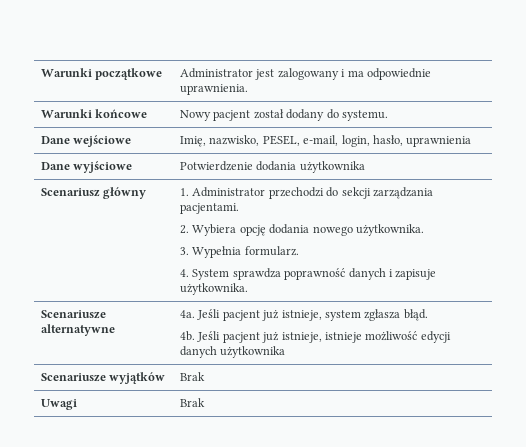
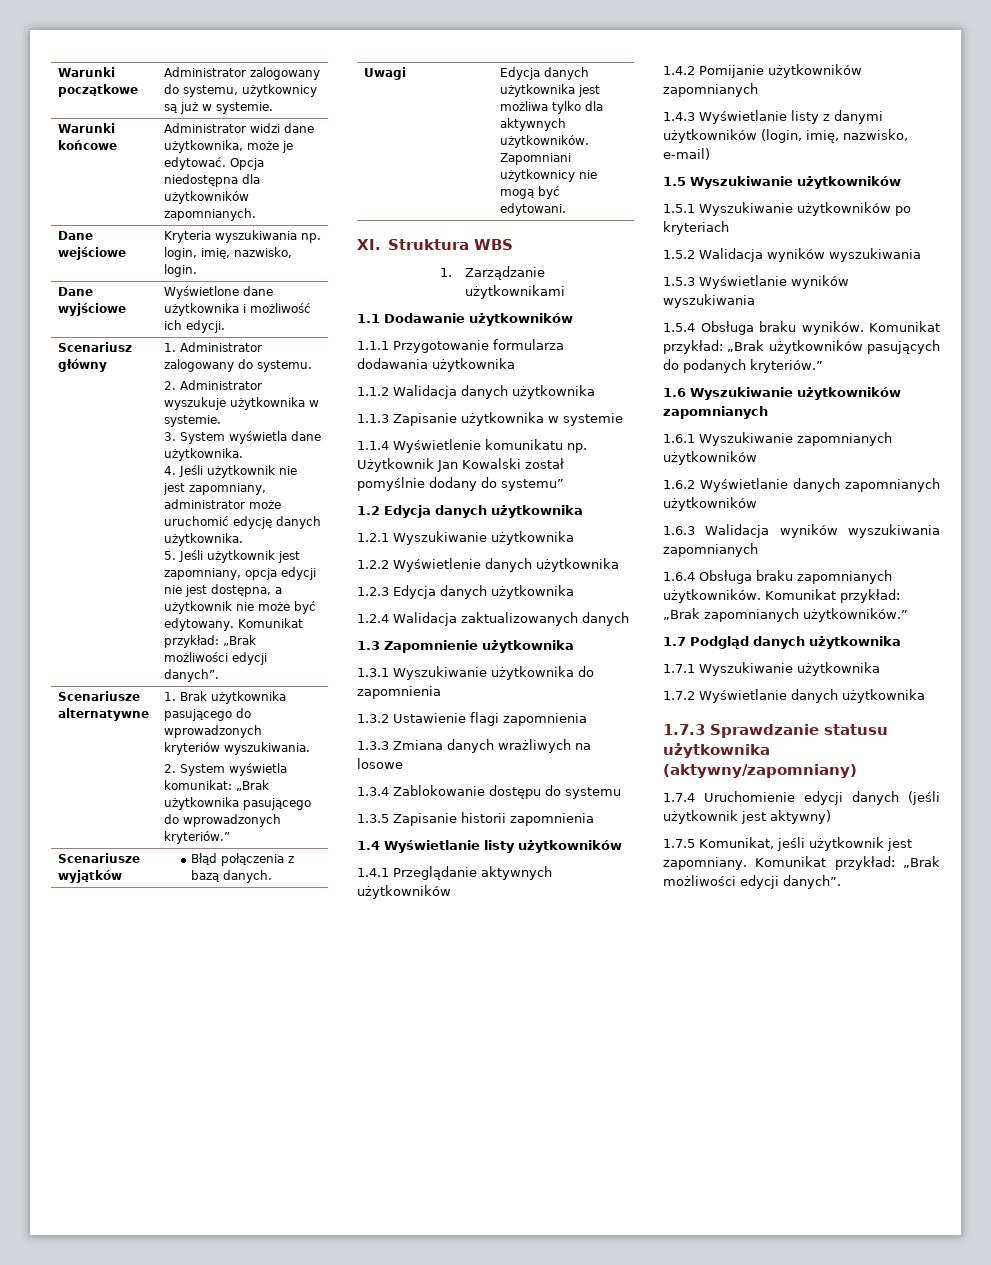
- Warunki początkowe | Administrator jest zalogowany i ma odpowiednie uprawnienia.
- Warunki końcowe | Nowy pacjent został dodany do systemu.
- Dane wejściowe | Imię, nazwisko, PESEL, e-mail, login, hasło, uprawnienia
+ Warunki początkowe | Administrator zalogowany do systemu, użytkownicy są już w systemie.
+ Warunki końcowe | Administrator widzi dane użytkownika, może je edytować. Opcja niedostępna dla użytkowników zapomnianych.
+ Dane wejściowe | Kryteria wyszukiwania np. login, imię, nazwisko, login.
- Dane wyjściowe | Potwierdzenie dodania użytkownika
+ Dane wyjściowe | Wyświetlone dane użytkownika i możliwość ich edycji.
- 1. Administrator przechodzi do sekcji zarządzania pacjentami.
- 2. Wybiera opcję dodania nowego użytkownika.
- 3. Wypełnia formularz.
- 4. System sprawdza poprawność danych i zapisuje użytkownika.
- Scenariusze alternatywne | 4a. Jeśli pacjent już istnieje, system zgłasza błąd.
- 4b. Jeśli pacjent już istnieje, istnieje możliwość edycji danych użytkownika
- Scenariusze wyjątków | Brak
- Uwagi | Brak
+ 1. Administrator zalogowany do systemu.
+ 2. Administrator wyszukuje użytkownika w systemie.
+ 3. System wyświetla dane użytkownika.
+ 4. Jeśli użytkownik nie jest zapomniany, administrator może uruchomić edycję danych użytkownika.
+ 5. Jeśli użytkownik jest zapomniany, opcja edycji nie jest dostępna, a użytkownik nie może być edytowany. Komunikat przykład: „Brak możliwości edycji danych”.
+ Scenariusze alternatywne | 1. Brak użytkownika pasującego do wprowadzonych kryteriów wyszukiwania.
+ 2. System wyświetla komunikat: „Brak użytkownika pasującego do wprowadzonych kryteriów.”
+ Scenariusze wyjątków | Błąd połączenia z bazą danych.
+ Uwagi | Edycja danych użytkownika jest możliwa tylko dla aktywnych użytkowników. Zapomniani użytkownicy nie mogą być edytowani.
+ XI. Struktura WBS
+ 1. Zarządzanie użytkownikami
+ 1.1 Dodawanie użytkowników
+ 1.1.1 Przygotowanie formularza dodawania użytkownika
+ 1.1.2 Walidacja danych użytkownika
+ 1.1.3 Zapisanie użytkownika w systemie
+ 1.1.4 Wyświetlenie komunikatu np. Użytkownik Jan Kowalski został pomyślnie dodany do systemu”
+ 1.2 Edycja danych użytkownika
+ 1.2.1 Wyszukiwanie użytkownika
+ 1.2.2 Wyświetlenie danych użytkownika
+ 1.2.3 Edycja danych użytkownika
+ 1.2.4 Walidacja zaktualizowanych danych
+ 1.3 Zapomnienie użytkownika
+ 1.3.1 Wyszukiwanie użytkownika do zapomnienia
+ 1.3.2 Ustawienie flagi zapomnienia
+ 1.3.3 Zmiana danych wrażliwych na losowe
+ 1.3.4 Zablokowanie dostępu do systemu
+ 1.3.5 Zapisanie historii zapomnienia
+ 1.4 Wyświetlanie listy użytkowników
+ 1.4.1 Przeglądanie aktywnych użytkowników
+ 1.4.2 Pomijanie użytkowników zapomnianych
+ 1.4.3 Wyświetlanie listy z danymi użytkowników (login, imię, nazwisko, e-mail)
+ 1.5 Wyszukiwanie użytkowników
+ 1.5.1 Wyszukiwanie użytkowników po kryteriach
+ 1.5.2 Walidacja wyników wyszukiwania
+ 1.5.3 Wyświetlanie wyników wyszukiwania
+ 1.5.4 Obsługa braku wyników. Komunikat przykład: „Brak użytkowników pasujących do podanych kryteriów.”
+ 1.6 Wyszukiwanie użytkowników zapomnianych
+ 1.6.1 Wyszukiwanie zapomnianych użytkowników
+ 1.6.2 Wyświetlanie danych zapomnianych użytkowników
+ 1.6.3 Walidacja wyników wyszukiwania zapomnianych
+ 1.6.4 Obsługa braku zapomnianych użytkowników. Komunikat przykład: „Brak zapomnianych użytkowników.”
+ 1.7 Podgląd danych użytkownika
+ 1.7.1 Wyszukiwanie użytkownika
+ 1.7.2 Wyświetlanie danych użytkownika
+ 1.7.3 Sprawdzanie statusu użytkownika (aktywny/zapomniany)
+ 1.7.4 Uruchomienie edycji danych (jeśli użytkownik jest aktywny)
+ 1.7.5 Komunikat, jeśli użytkownik jest zapomniany. Komunikat przykład: „Brak możliwości edycji danych”.

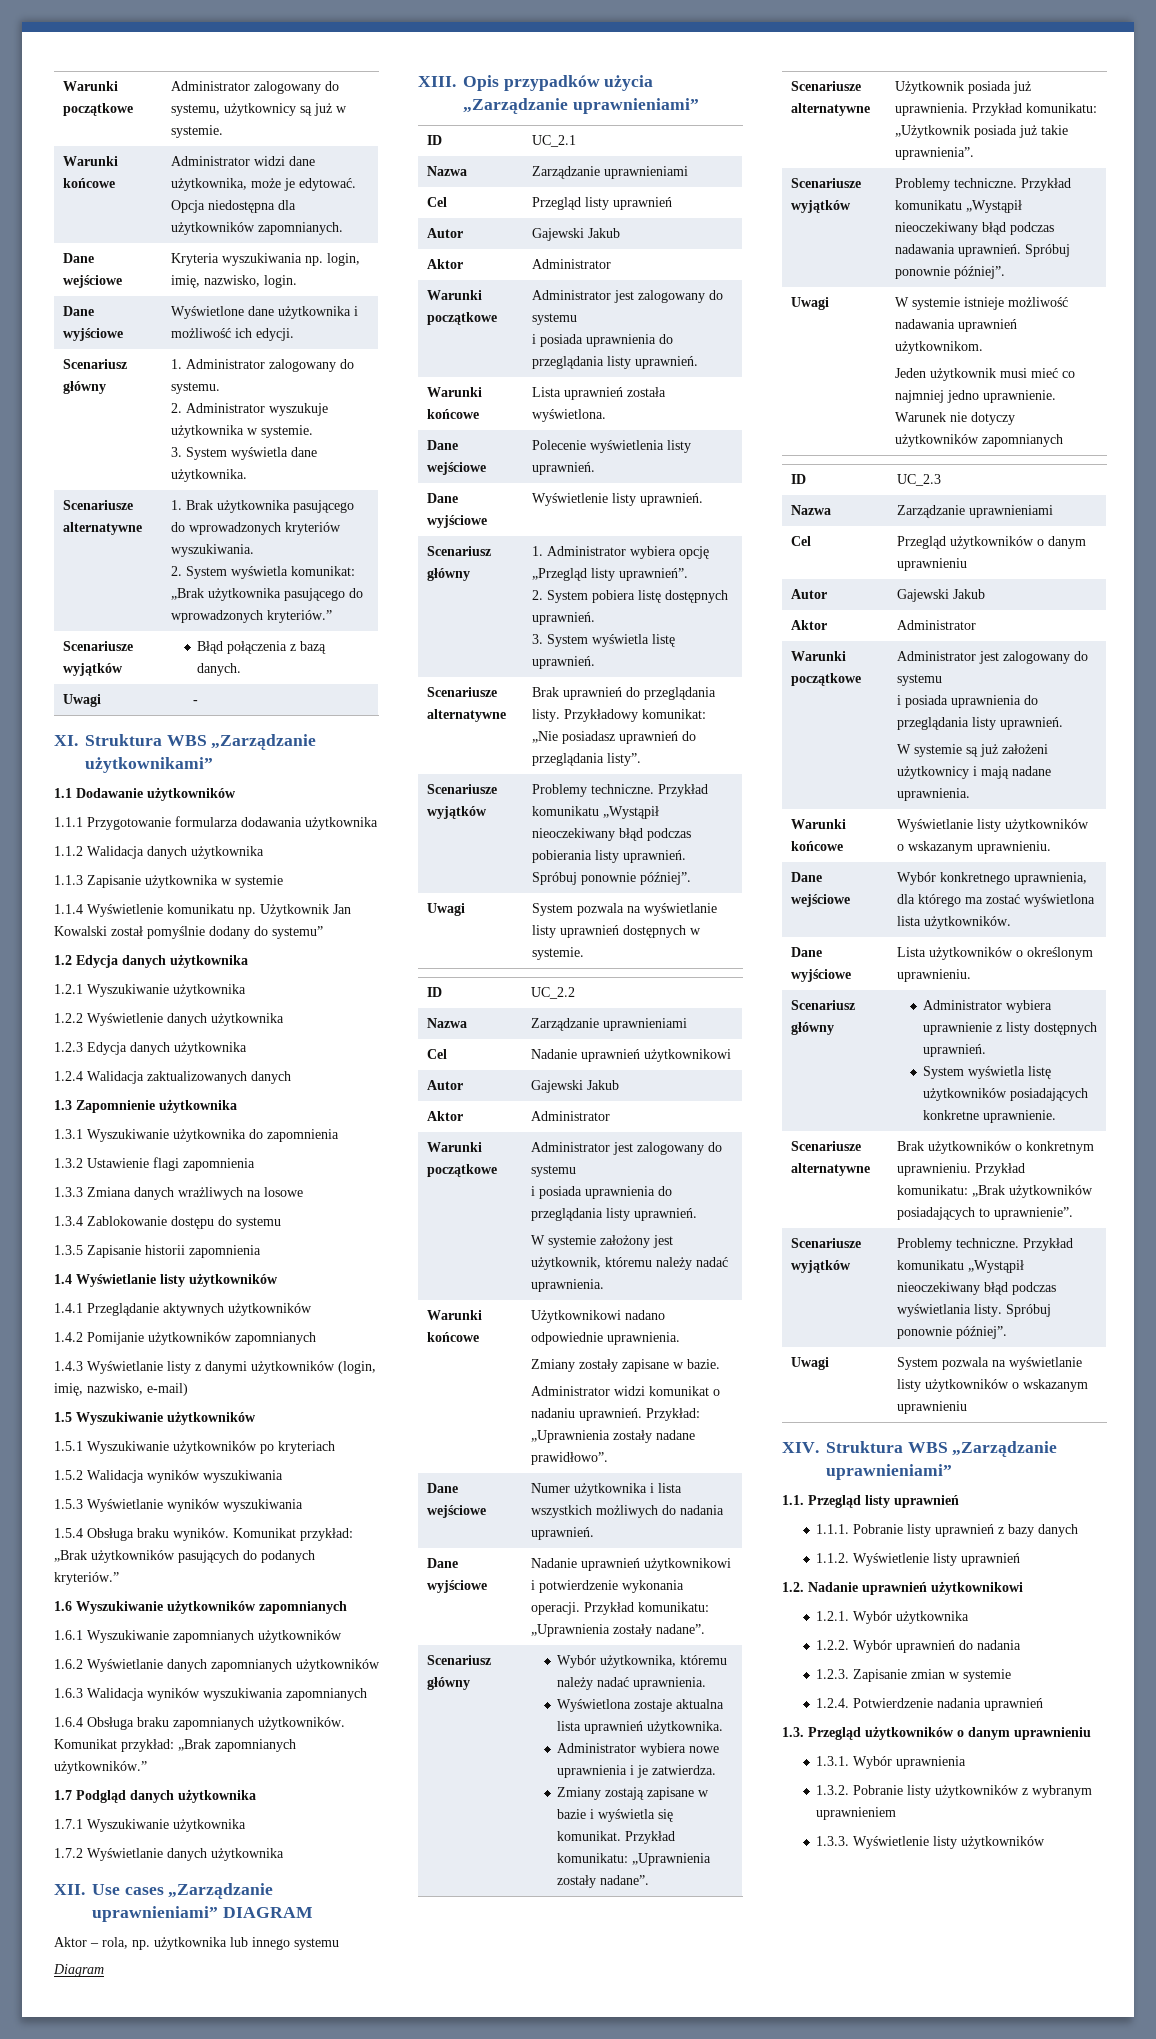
- 4. Jeśli użytkownik nie jest zapomniany, administrator może uruchomić edycję danych użytkownika.
- 5. Jeśli użytkownik jest zapomniany, opcja edycji nie jest dostępna, a użytkownik nie może być edytowany. Komunikat przykład: „Brak możliwości edycji danych”.
- Uwagi | Edycja danych użytkownika jest możliwa tylko dla aktywnych użytkowników. Zapomniani użytkownicy nie mogą być edytowani.
+ Uwagi | -
- XI. Struktura WBS
- 1. Zarządzanie użytkownikami
+ XI. Struktura WBS „Zarządzanie użytkownikami”
- 1.7.3 Sprawdzanie statusu użytkownika (aktywny/zapomniany)
- 1.7.4 Uruchomienie edycji danych (jeśli użytkownik jest aktywny)
- 1.7.5 Komunikat, jeśli użytkownik jest zapomniany. Komunikat przykład: „Brak możliwości edycji danych”.
+ XII. Use cases „Zarządzanie uprawnieniami” DIAGRAM
+ Aktor – rola, np. użytkownika lub innego systemu
+ Diagram
+ XIII. Opis przypadków użycia „Zarządzanie uprawnieniami”
+ ID | UC_2.1
+ Nazwa | Zarządzanie uprawnieniami
+ Cel | Przegląd listy uprawnień
+ Autor | Gajewski Jakub
+ Aktor | Administrator
+ Warunki początkowe | Administrator jest zalogowany do systemu
+ i posiada uprawnienia do przeglądania listy uprawnień.
+ Warunki końcowe | Lista uprawnień została wyświetlona.
+ Dane wejściowe | Polecenie wyświetlenia listy uprawnień.
+ Dane wyjściowe | Wyświetlenie listy uprawnień.
+ Scenariusz główny | 1. Administrator wybiera opcję „Przegląd listy uprawnień”.
+ 2. System pobiera listę dostępnych uprawnień.
+ 3. System wyświetla listę uprawnień.
+ Scenariusze alternatywne | Brak uprawnień do przeglądania listy. Przykładowy komunikat: „Nie posiadasz uprawnień do przeglądania listy”.
+ Scenariusze wyjątków | Problemy techniczne. Przykład komunikatu „Wystąpił nieoczekiwany błąd podczas pobierania listy uprawnień. Spróbuj ponownie później”.
+ Uwagi | System pozwala na wyświetlanie listy uprawnień dostępnych w systemie.
+ ID | UC_2.2
+ Nazwa | Zarządzanie uprawnieniami
+ Cel | Nadanie uprawnień użytkownikowi
+ Autor | Gajewski Jakub
+ Aktor | Administrator
+ Warunki początkowe | Administrator jest zalogowany do systemu
+ i posiada uprawnienia do przeglądania listy uprawnień.
+ W systemie założony jest użytkownik, któremu należy nadać uprawnienia.
+ Warunki końcowe | Użytkownikowi nadano odpowiednie uprawnienia.
+ Zmiany zostały zapisane w bazie.
+ Administrator widzi komunikat o nadaniu uprawnień. Przykład: „Uprawnienia zostały nadane prawidłowo”.
+ Dane wejściowe | Numer użytkownika i lista wszystkich możliwych do nadania uprawnień.
+ Dane wyjściowe | Nadanie uprawnień użytkownikowi i potwierdzenie wykonania operacji. Przykład komunikatu: „Uprawnienia zostały nadane”.
+ Scenariusz główny | Wybór użytkownika, któremu należy nadać uprawnienia.
+ Wyświetlona zostaje aktualna lista uprawnień użytkownika.
+ Administrator wybiera nowe uprawnienia i je zatwierdza.
+ Zmiany zostają zapisane w bazie i wyświetla się komunikat. Przykład komunikatu: „Uprawnienia zostały nadane”.
+ Scenariusze alternatywne | Użytkownik posiada już uprawnienia. Przykład komunikatu: „Użytkownik posiada już takie uprawnienia”.
+ Scenariusze wyjątków | Problemy techniczne. Przykład komunikatu „Wystąpił nieoczekiwany błąd podczas nadawania uprawnień. Spróbuj ponownie później”.
+ Uwagi | W systemie istnieje możliwość nadawania uprawnień użytkownikom.
+ Jeden użytkownik musi mieć co najmniej jedno uprawnienie. Warunek nie dotyczy użytkowników zapomnianych
+ ID | UC_2.3
+ Nazwa | Zarządzanie uprawnieniami
+ Cel | Przegląd użytkowników o danym uprawnieniu
+ Autor | Gajewski Jakub
+ Aktor | Administrator
+ Warunki początkowe | Administrator jest zalogowany do systemu
+ i posiada uprawnienia do przeglądania listy uprawnień.
+ W systemie są już założeni użytkownicy i mają nadane uprawnienia.
+ Warunki końcowe | Wyświetlanie listy użytkowników o wskazanym uprawnieniu.
+ Dane wejściowe | Wybór konkretnego uprawnienia, dla którego ma zostać wyświetlona lista użytkowników.
+ Dane wyjściowe | Lista użytkowników o określonym uprawnieniu.
+ Scenariusz główny | Administrator wybiera uprawnienie z listy dostępnych uprawnień.
+ System wyświetla listę użytkowników posiadających konkretne uprawnienie.
+ Scenariusze alternatywne | Brak użytkowników o konkretnym uprawnieniu. Przykład komunikatu: „Brak użytkowników posiadających to uprawnienie”.
+ Scenariusze wyjątków | Problemy techniczne. Przykład komunikatu „Wystąpił nieoczekiwany błąd podczas wyświetlania listy. Spróbuj ponownie później”.
+ Uwagi | System pozwala na wyświetlanie listy użytkowników o wskazanym uprawnieniu
+ XIV. Struktura WBS „Zarządzanie uprawnieniami”
+ 1.1. Przegląd listy uprawnień
+ 1.1.1. Pobranie listy uprawnień z bazy danych
+ 1.1.2. Wyświetlenie listy uprawnień
+ 1.2. Nadanie uprawnień użytkownikowi
+ 1.2.1. Wybór użytkownika
+ 1.2.2. Wybór uprawnień do nadania
+ 1.2.3. Zapisanie zmian w systemie
+ 1.2.4. Potwierdzenie nadania uprawnień
+ 1.3. Przegląd użytkowników o danym uprawnieniu
+ 1.3.1. Wybór uprawnienia
+ 1.3.2. Pobranie listy użytkowników z wybranym uprawnieniem
+ 1.3.3. Wyświetlenie listy użytkowników

